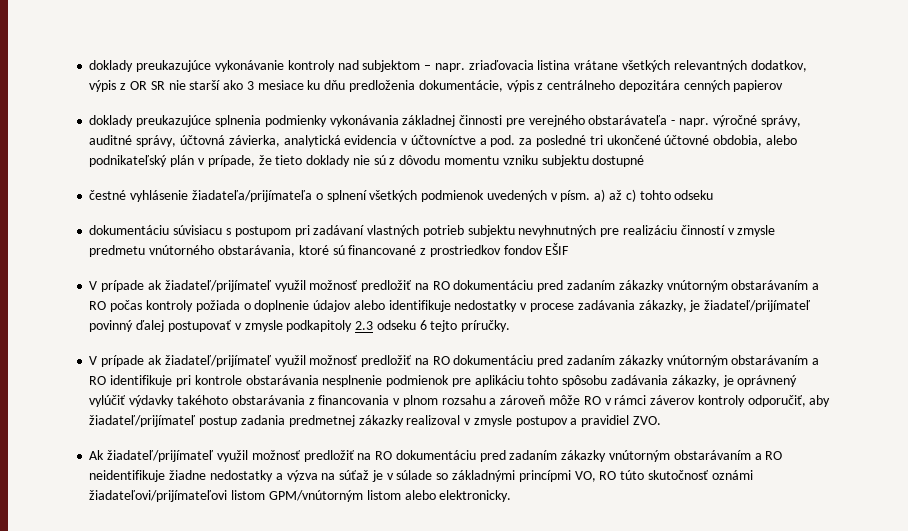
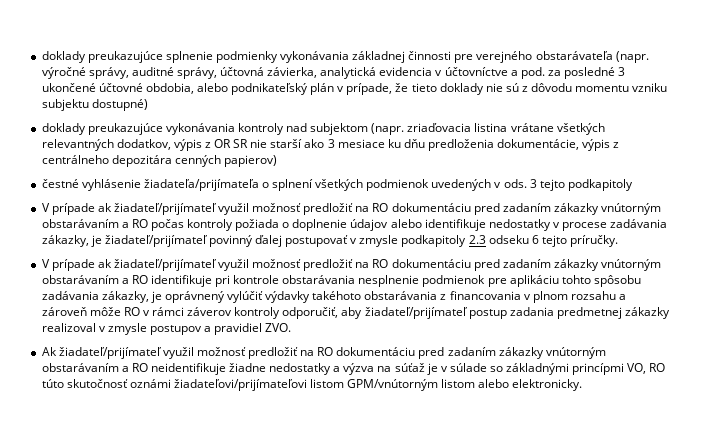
- doklady preukazujúce vykonávanie kontroly nad subjektom – napr. zriaďovacia listina vrátane všetkých relevantných dodatkov, výpis z OR SR nie starší ako 3 mesiace ku dňu predloženia dokumentácie, výpis z centrálneho depozitára cenných papierov
- doklady preukazujúce splnenia podmienky vykonávania základnej činnosti pre verejného obstarávateľa - napr. výročné správy, auditné správy, účtovná závierka, analytická evidencia v účtovníctve a pod. za posledné tri ukončené účtovné obdobia, alebo podnikateľský plán v prípade, že tieto doklady nie sú z dôvodu momentu vzniku subjektu dostupné
+ doklady preukazujúce splnenie podmienky vykonávania základnej činnosti pre verejného obstarávateľa (napr. výročné správy, auditné správy, účtovná závierka, analytická evidencia v účtovníctve a pod. za posledné 3 ukončené účtovné obdobia, alebo podnikateľský plán v prípade, že tieto doklady nie sú z dôvodu momentu vzniku subjektu dostupné)
+ doklady preukazujúce vykonávania kontroly nad subjektom (napr. zriaďovacia listina vrátane všetkých relevantných dodatkov, výpis z OR SR nie starší ako 3 mesiace ku dňu predloženia dokumentácie, výpis z centrálneho depozitára cenných papierov)
- čestné vyhlásenie žiadateľa/prijímateľa o splnení všetkých podmienok uvedených v písm. a) až c) tohto odseku
- dokumentáciu súvisiacu s postupom pri zadávaní vlastných potrieb subjektu nevyhnutných pre realizáciu činností v zmysle predmetu vnútorného obstarávania, ktoré sú financované z prostriedkov fondov EŠIF
+ čestné vyhlásenie žiadateľa/prijímateľa o splnení všetkých podmienok uvedených v ods. 3 tejto podkapitoly

